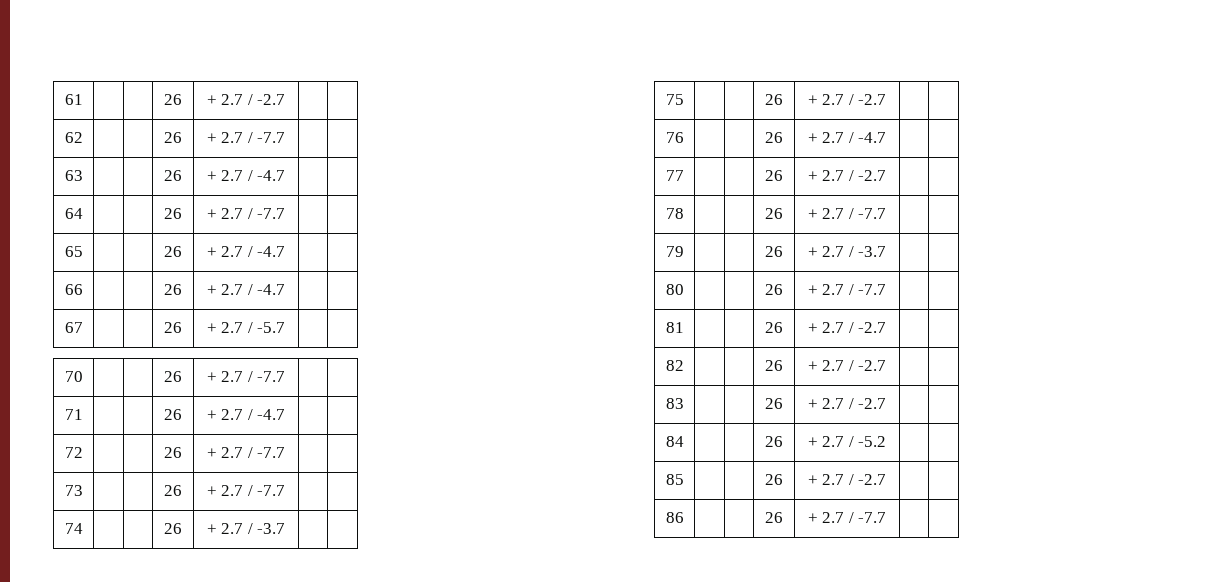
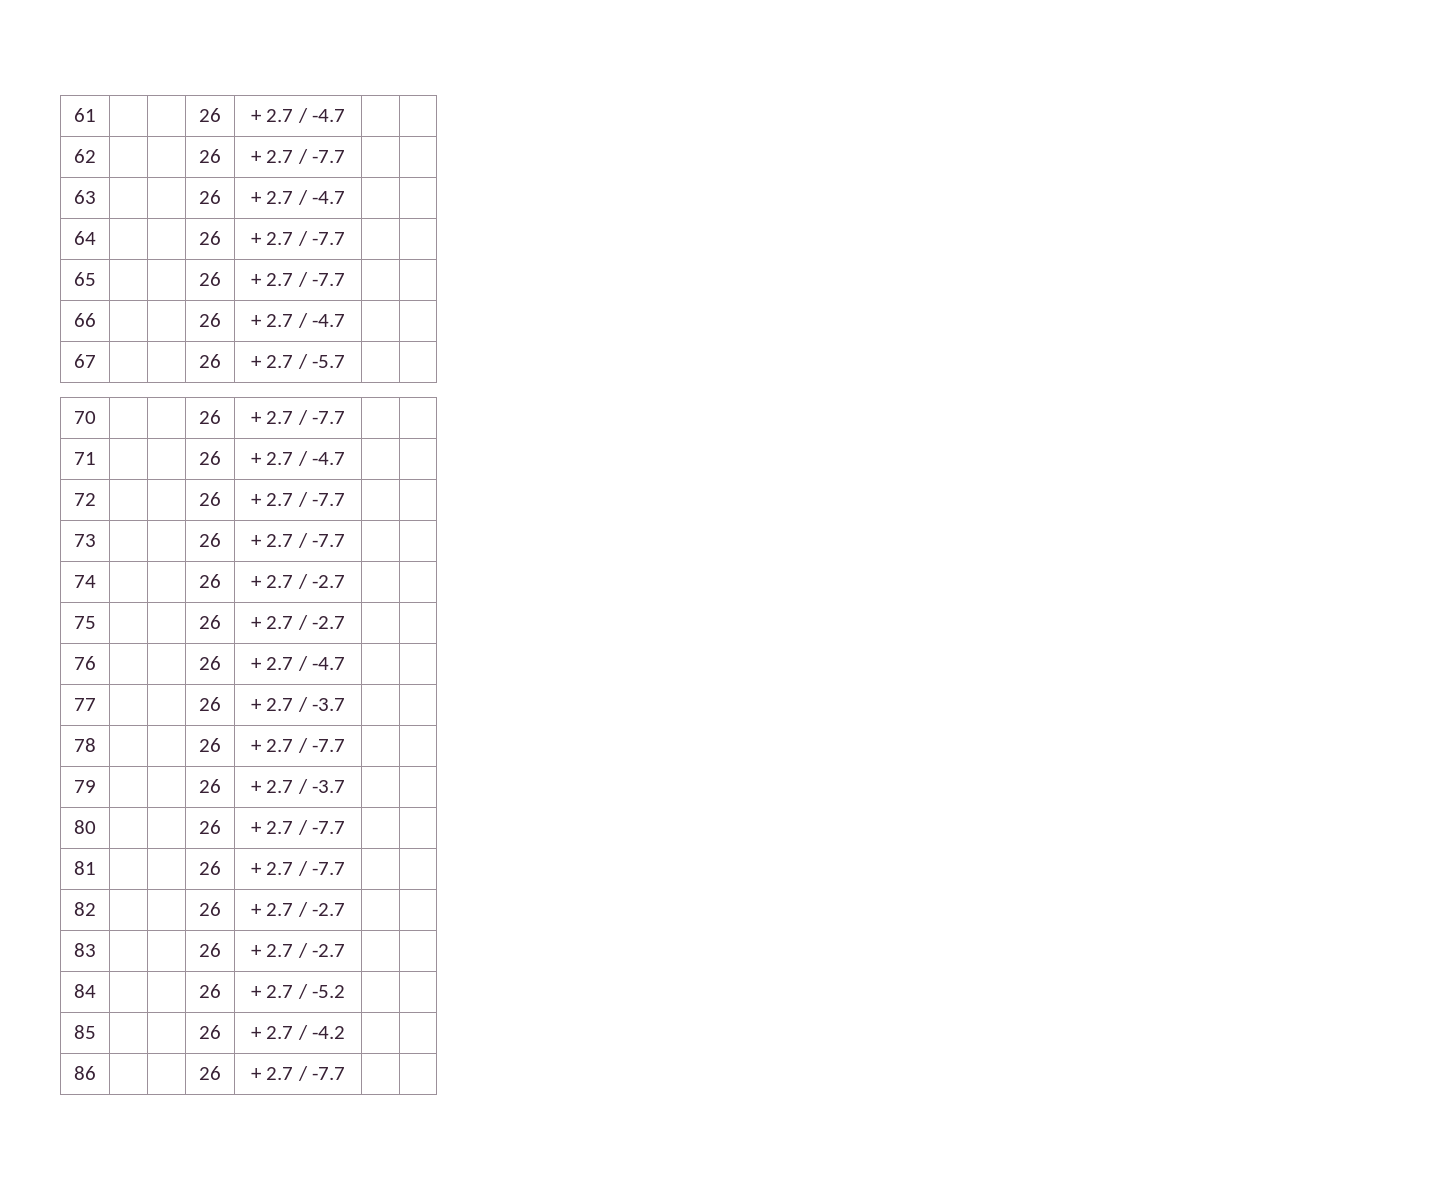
- 61 | | | 26 | + 2.7 / -2.7 | |
+ 61 | | | 26 | + 2.7 / -4.7 | |
- 65 | | | 26 | + 2.7 / -4.7 | |
+ 65 | | | 26 | + 2.7 / -7.7 | |
- 74 | | | 26 | + 2.7 / -3.7 | |
+ 74 | | | 26 | + 2.7 / -2.7 | |
- 77 | | | 26 | + 2.7 / -2.7 | |
+ 77 | | | 26 | + 2.7 / -3.7 | |
- 81 | | | 26 | + 2.7 / -2.7 | |
+ 81 | | | 26 | + 2.7 / -7.7 | |
- 85 | | | 26 | + 2.7 / -2.7 | |
+ 85 | | | 26 | + 2.7 / -4.2 | |

